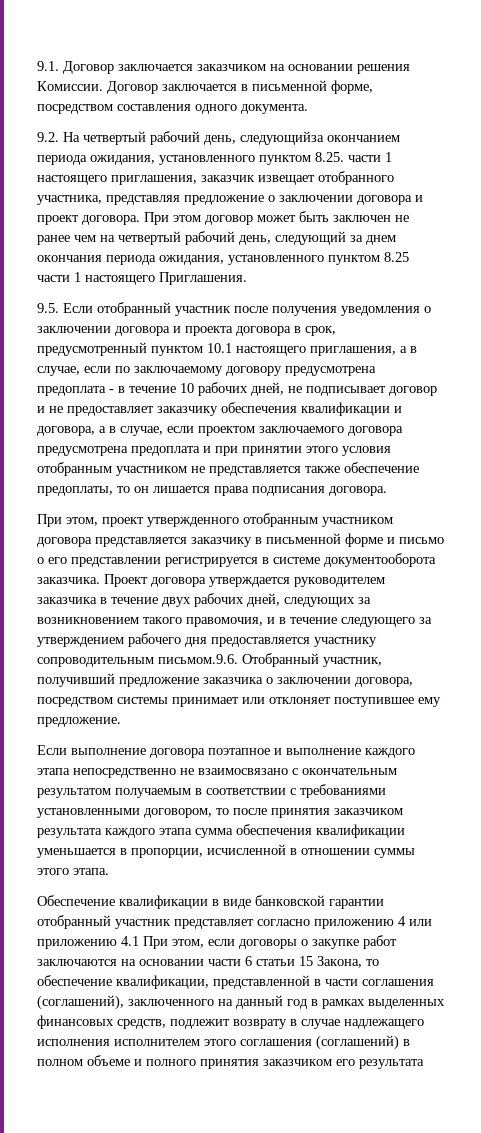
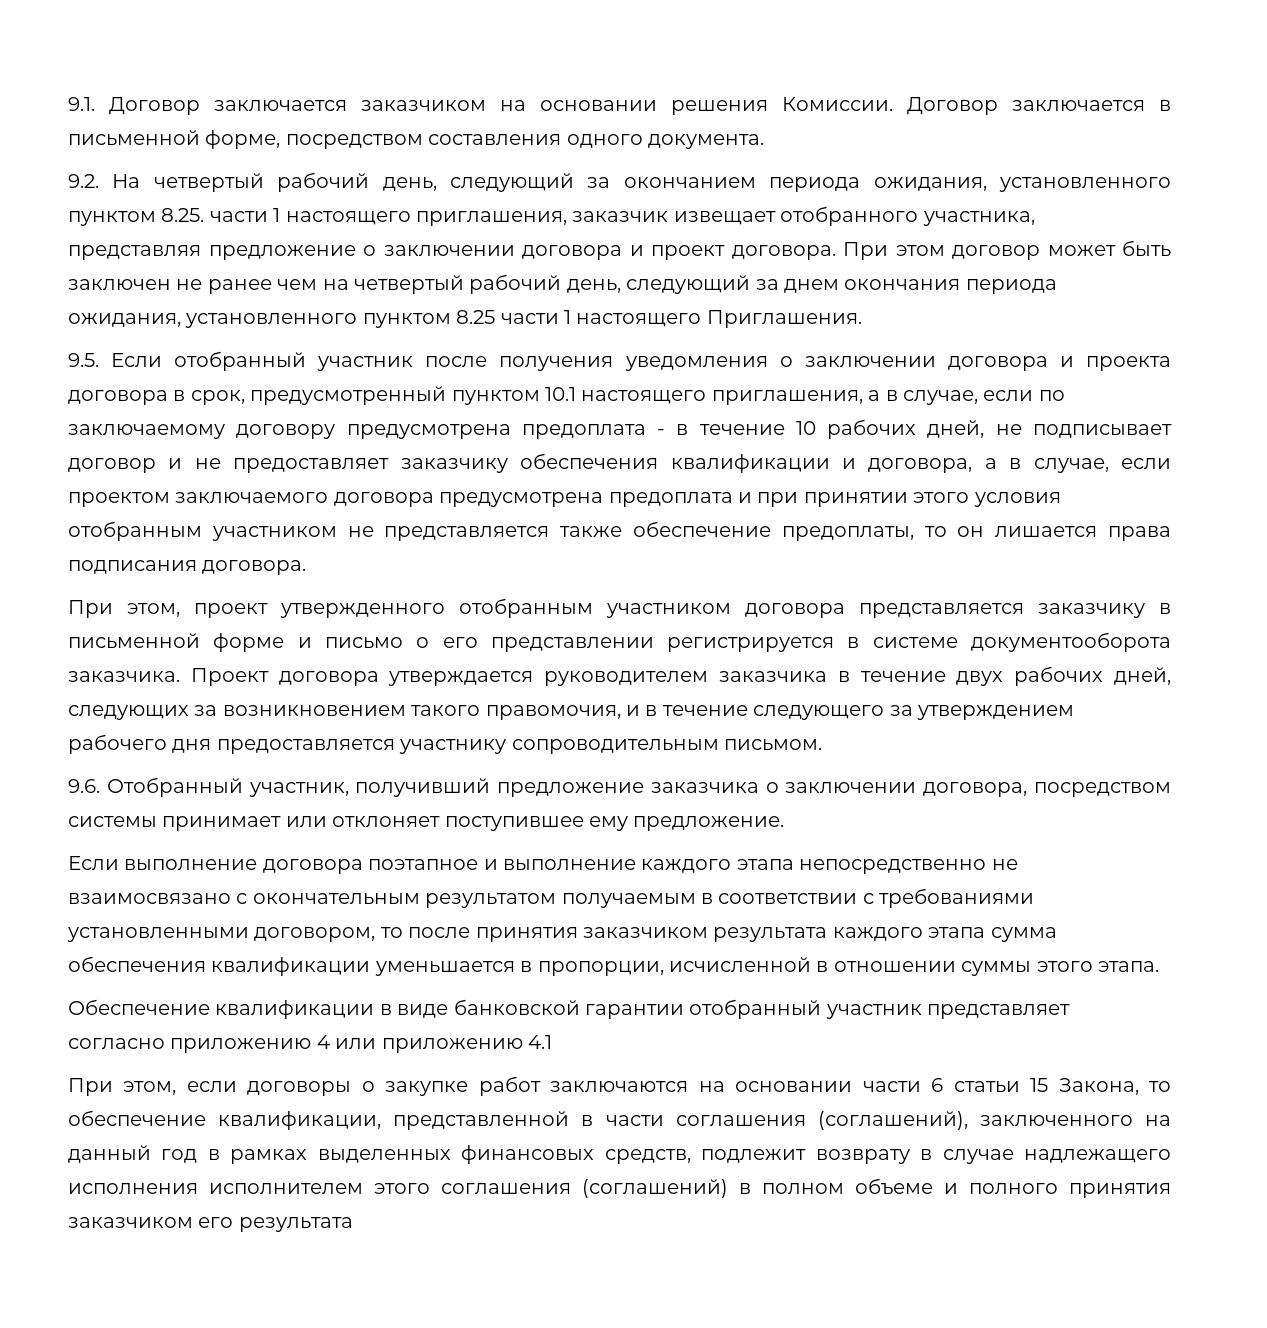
- 9.2. На четвертый рабочий день, следующийза окончанием периода ожидания, установленного пунктом 8.25. части 1 настоящего приглашения, заказчик извещает отобранного участника, представляя предложение о заключении договора и проект договора.
+ 9.2. На четвертый рабочий день, следующий за окончанием периода ожидания, установленного пунктом 8.25. части 1 настоящего приглашения, заказчик извещает отобранного участника, представляя предложение о заключении договора и проект договора.
- Проект договора утверждается руководителем заказчика в течение двух рабочих дней, следующих за возникновением такого правомочия, и в течение следующего за утверждением рабочего дня предоставляется участнику сопроводительным письмом.9.6. Отобранный участник, получивший предложение заказчика о заключении договора, посредством системы принимает или отклоняет поступившее ему предложение.
+ Проект договора утверждается руководителем заказчика в течение двух рабочих дней, следующих за возникновением такого правомочия, и в течение следующего за утверждением рабочего дня предоставляется участнику сопроводительным письмом.
+ 9.6. Отобранный участник, получивший предложение заказчика о заключении договора, посредством системы принимает или отклоняет поступившее ему предложение.
- Обеспечение квалификации в виде банковской гарантии отобранный участник представляет согласно приложению 4 или приложению 4.1 При этом, если договоры о закупке работ заключаются на основании части 6 статьи 15 Закона, то обеспечение квалификации, представленной в части соглашения (соглашений), заключенного на данный год в рамках выделенных финансовых средств, подлежит возврату в случае надлежащего исполнения исполнителем этого соглашения (соглашений) в полном объеме и полного принятия заказчиком его результата
+ Обеспечение квалификации в виде банковской гарантии отобранный участник представляет согласно приложению 4 или приложению 4.1
+ При этом, если договоры о закупке работ заключаются на основании части 6 статьи 15 Закона, то обеспечение квалификации, представленной в части соглашения (соглашений), заключенного на данный год в рамках выделенных финансовых средств, подлежит возврату в случае надлежащего исполнения исполнителем этого соглашения (соглашений) в полном объеме и полного принятия заказчиком его результата

